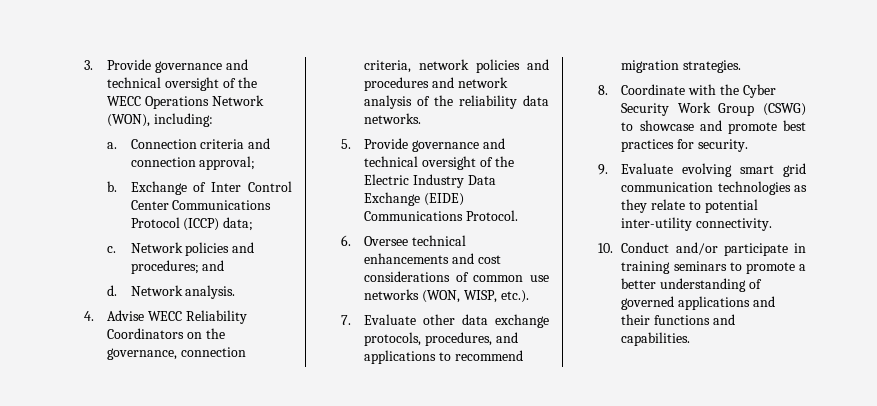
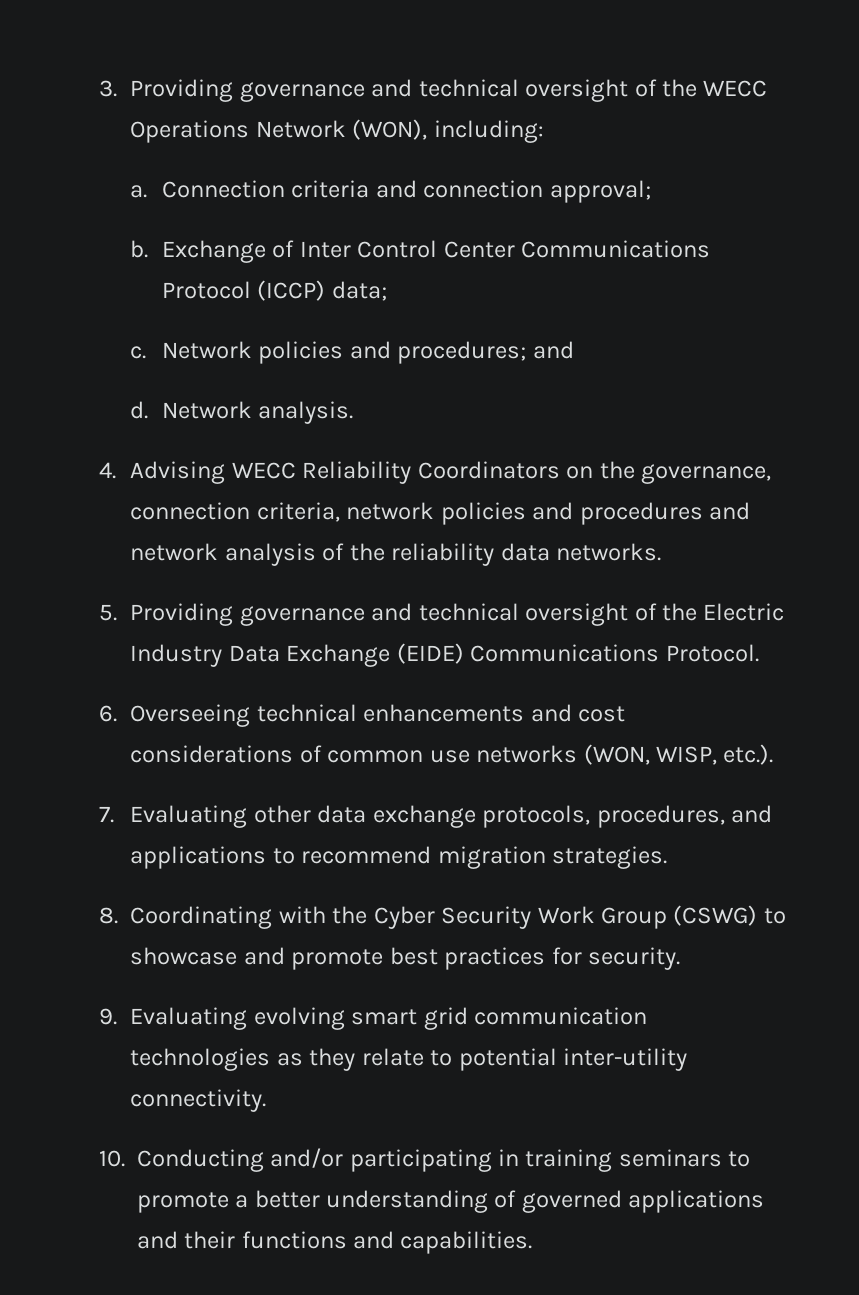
- 3. Provide governance and technical oversight of the WECC Operations Network (WON), including:
+ 3. Providing governance and technical oversight of the WECC Operations Network (WON), including:
- 4. Advise WECC Reliability Coordinators on the governance, connection criteria, network policies and procedures and network analysis of the reliability data networks.
+ 4. Advising WECC Reliability Coordinators on the governance, connection criteria, network policies and procedures and network analysis of the reliability data networks.
- 5. Provide governance and technical oversight of the Electric Industry Data Exchange (EIDE) Communications Protocol.
+ 5. Providing governance and technical oversight of the Electric Industry Data Exchange (EIDE) Communications Protocol.
- 6. Oversee technical enhancements and cost considerations of common use networks (WON, WISP, etc.).
+ 6. Overseeing technical enhancements and cost considerations of common use networks (WON, WISP, etc.).
- 7. Evaluate other data exchange protocols, procedures, and applications to recommend migration strategies.
+ 7. Evaluating other data exchange protocols, procedures, and applications to recommend migration strategies.
- 8. Coordinate with the Cyber Security Work Group (CSWG) to showcase and promote best practices for security.
+ 8. Coordinating with the Cyber Security Work Group (CSWG) to showcase and promote best practices for security.
- 9. Evaluate evolving smart grid communication technologies as they relate to potential inter-utility connectivity.
+ 9. Evaluating evolving smart grid communication technologies as they relate to potential inter-utility connectivity.
- 10. Conduct and/or participate in training seminars to promote a better understanding of governed applications and their functions and capabilities.
+ 10. Conducting and/or participating in training seminars to promote a better understanding of governed applications and their functions and capabilities.

